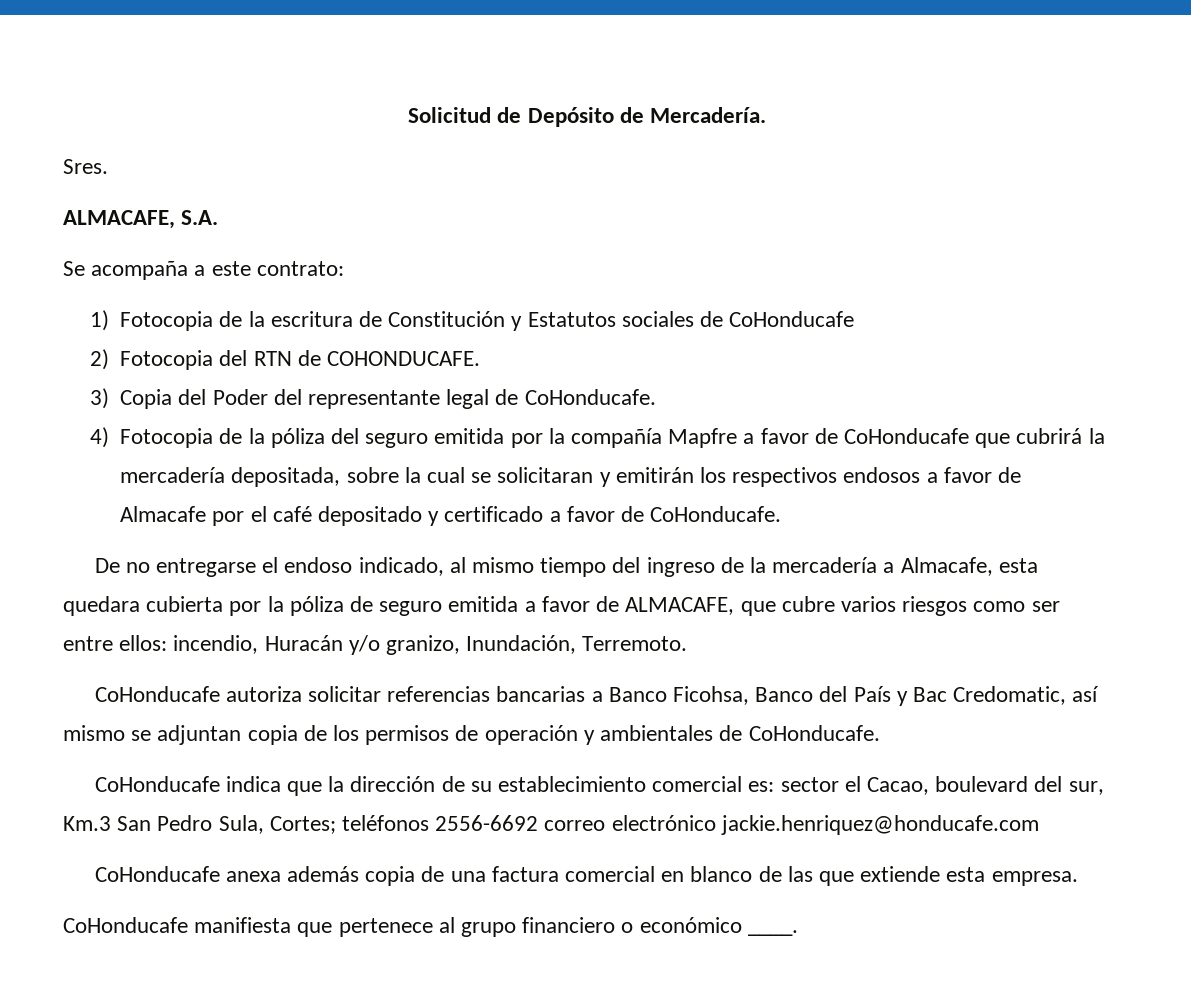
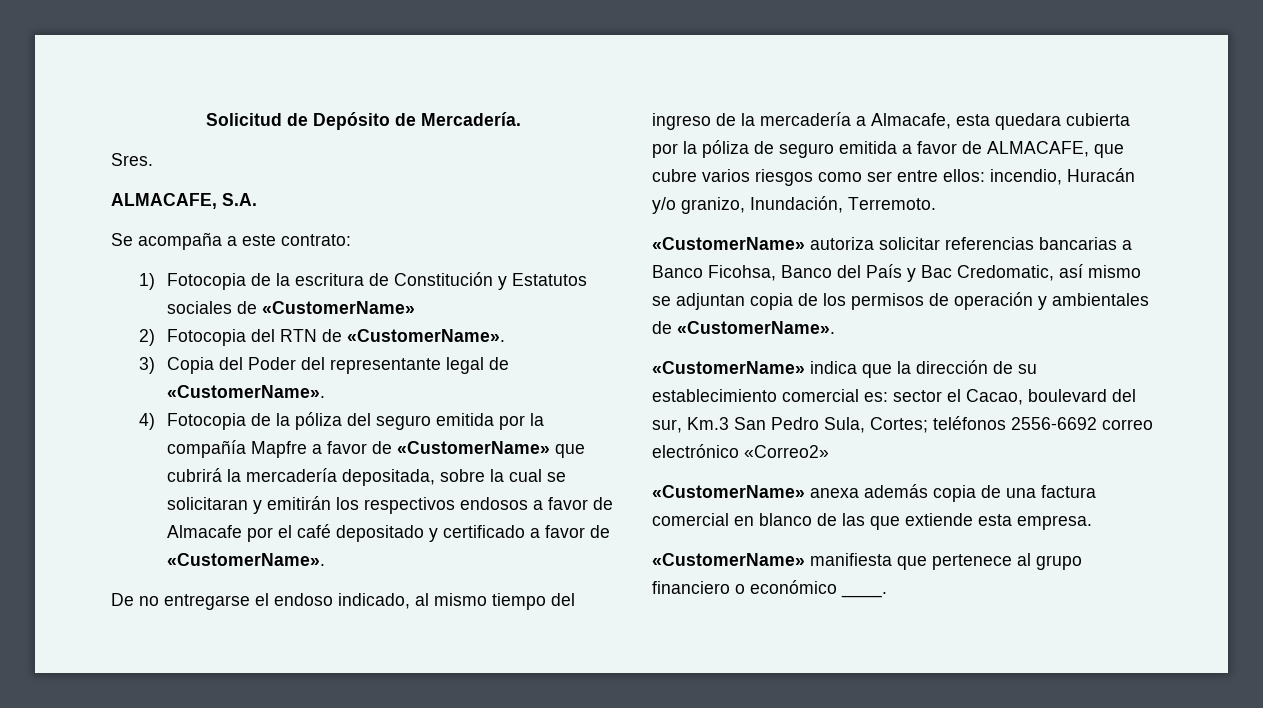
- 1) Fotocopia de la escritura de Constitución y Estatutos sociales de CoHonducafe
+ 1) Fotocopia de la escritura de Constitución y Estatutos sociales de «CustomerName»
- 2) Fotocopia del RTN de COHONDUCAFE.
+ 2) Fotocopia del RTN de «CustomerName».
- 3) Copia del Poder del representante legal de CoHonducafe.
+ 3) Copia del Poder del representante legal de «CustomerName».
- 4) Fotocopia de la póliza del seguro emitida por la compañía Mapfre a favor de CoHonducafe que cubrirá la mercadería depositada, sobre la cual se solicitaran y emitirán los respectivos endosos a favor de Almacafe por el café depositado y certificado a favor de CoHonducafe.
+ 4) Fotocopia de la póliza del seguro emitida por la compañía Mapfre a favor de «CustomerName» que cubrirá la mercadería depositada, sobre la cual se solicitaran y emitirán los respectivos endosos a favor de Almacafe por el café depositado y certificado a favor de «CustomerName».
- CoHonducafe autoriza solicitar referencias bancarias a Banco Ficohsa, Banco del País y Bac Credomatic, así mismo se adjuntan copia de los permisos de operación y ambientales de CoHonducafe.
- CoHonducafe indica que la dirección de su establecimiento comercial es:
+ «CustomerName» autoriza solicitar referencias bancarias a Banco Ficohsa, Banco del País y Bac Credomatic, así mismo se adjuntan copia de los permisos de operación y ambientales de «CustomerName».
+ «CustomerName» indica que la dirección de su establecimiento comercial es:
- teléfonos 2556-6692 correo electrónico jackie.henriquez@honducafe.com
- CoHonducafe anexa además copia de una factura comercial en blanco de las que extiende esta empresa.
+ teléfonos 2556-6692 correo electrónico «Correo2»
+ «CustomerName» anexa además copia de una factura comercial en blanco de las que extiende esta empresa.
- CoHonducafe manifiesta que pertenece al grupo financiero o económico ____.
+ «CustomerName» manifiesta que pertenece al grupo financiero o económico ____.

